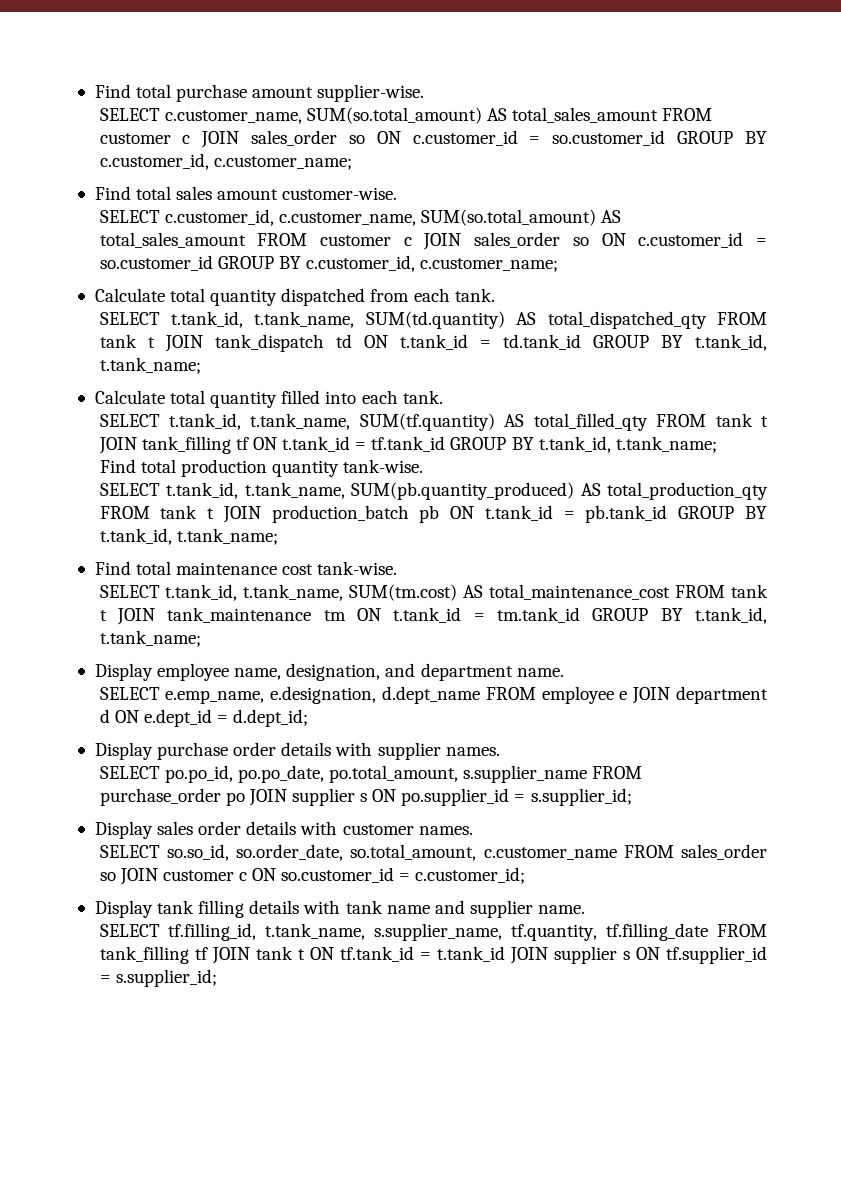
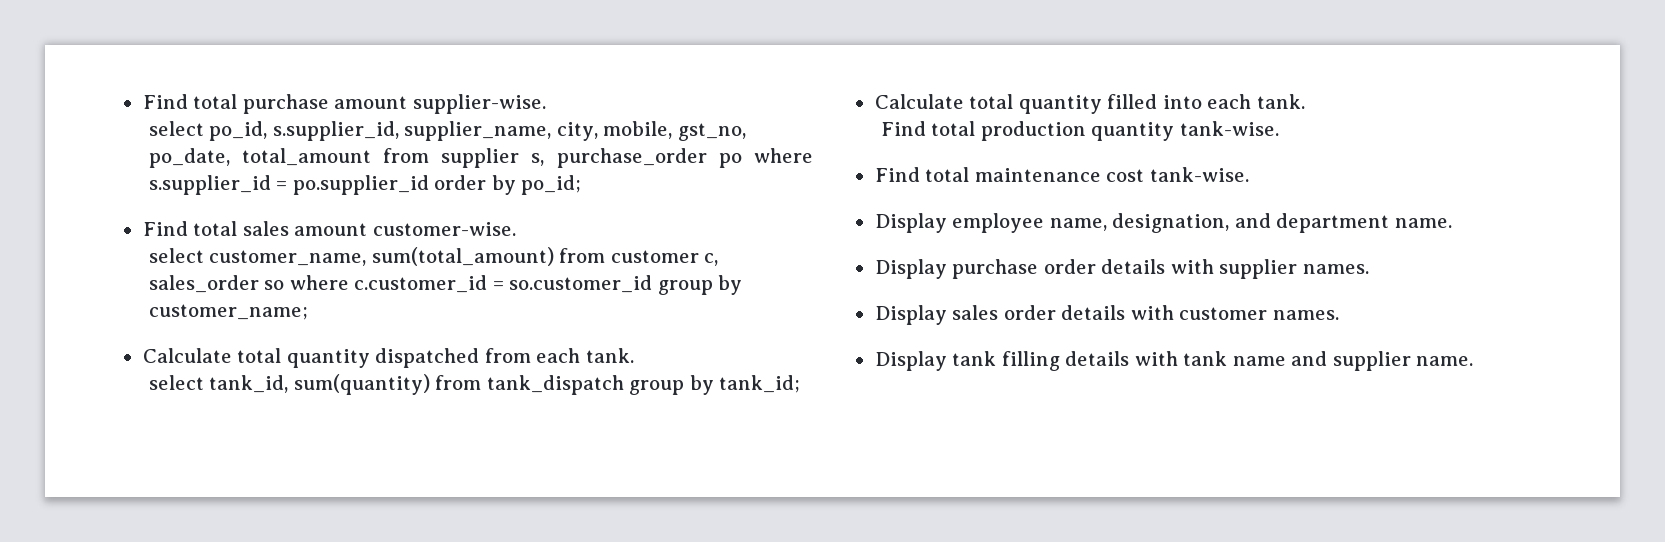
- SELECT c.customer_name, SUM(so.total_amount) AS total_sales_amount FROM customer c JOIN sales_order so ON c.customer_id = so.customer_id GROUP BY c.customer_id, c.customer_name;
+ select po_id, s.supplier_id, supplier_name, city, mobile, gst_no, po_date, total_amount from supplier s, purchase_order po where s.supplier_id = po.supplier_id order by po_id;
- SELECT c.customer_id, c.customer_name, SUM(so.total_amount) AS total_sales_amount FROM customer c JOIN sales_order so ON c.customer_id = so.customer_id GROUP BY c.customer_id, c.customer_name;
+ select customer_name, sum(total_amount) from customer c, sales_order so where c.customer_id = so.customer_id group by customer_name;
- SELECT t.tank_id, t.tank_name, SUM(td.quantity) AS total_dispatched_qty FROM tank t JOIN tank_dispatch td ON t.tank_id = td.tank_id GROUP BY t.tank_id, t.tank_name;
+ select tank_id, sum(quantity) from tank_dispatch group by tank_id;
- SELECT t.tank_id, t.tank_name, SUM(tf.quantity) AS total_filled_qty FROM tank t JOIN tank_filling tf ON t.tank_id = tf.tank_id GROUP BY t.tank_id, t.tank_name;
- SELECT t.tank_id, t.tank_name, SUM(pb.quantity_produced) AS total_production_qty FROM tank t JOIN production_batch pb ON t.tank_id = pb.tank_id GROUP BY t.tank_id, t.tank_name;
- SELECT t.tank_id, t.tank_name, SUM(tm.cost) AS total_maintenance_cost FROM tank t JOIN tank_maintenance tm ON t.tank_id = tm.tank_id GROUP BY t.tank_id, t.tank_name;
- SELECT e.emp_name, e.designation, d.dept_name FROM employee e JOIN department d ON e.dept_id = d.dept_id;
- SELECT po.po_id, po.po_date, po.total_amount, s.supplier_name FROM purchase_order po JOIN supplier s ON po.supplier_id = s.supplier_id;
- SELECT so.so_id, so.order_date, so.total_amount, c.customer_name FROM sales_order so JOIN customer c ON so.customer_id = c.customer_id;
- SELECT tf.filling_id, t.tank_name, s.supplier_name, tf.quantity, tf.filling_date FROM tank_filling tf JOIN tank t ON tf.tank_id = t.tank_id JOIN supplier s ON tf.supplier_id = s.supplier_id;

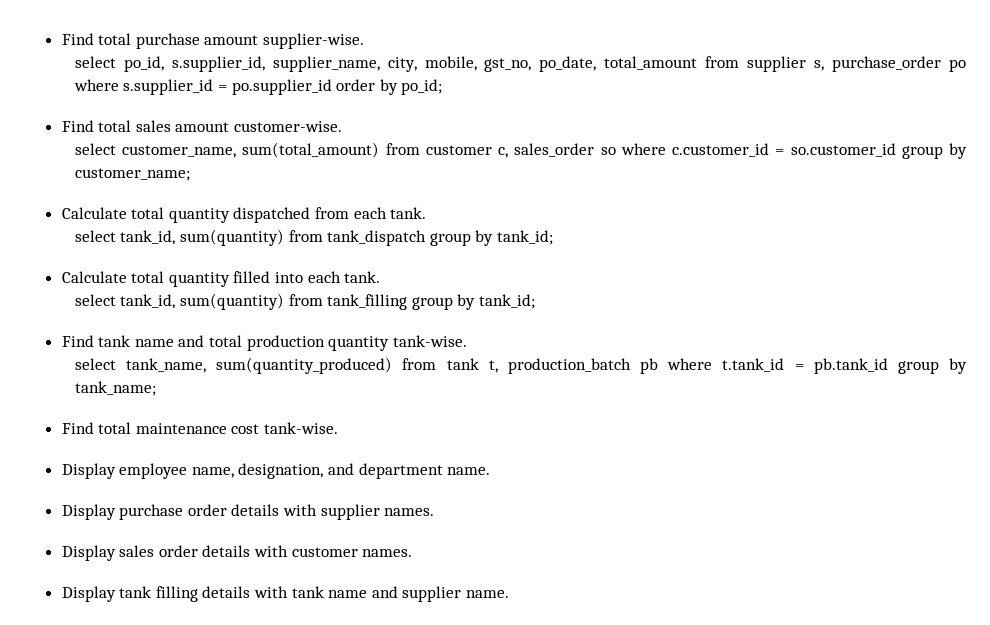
- Find total production quantity tank-wise.
+ select tank_id, sum(quantity) from tank_filling group by tank_id;
+ Find tank name and total production quantity tank-wise.
+ select tank_name, sum(quantity_produced) from tank t, production_batch pb where t.tank_id = pb.tank_id group by tank_name;

